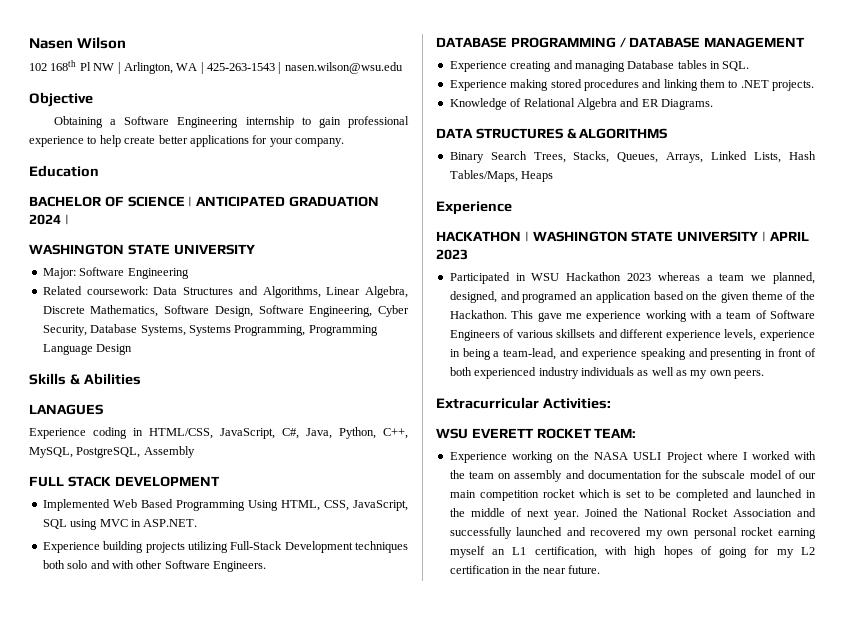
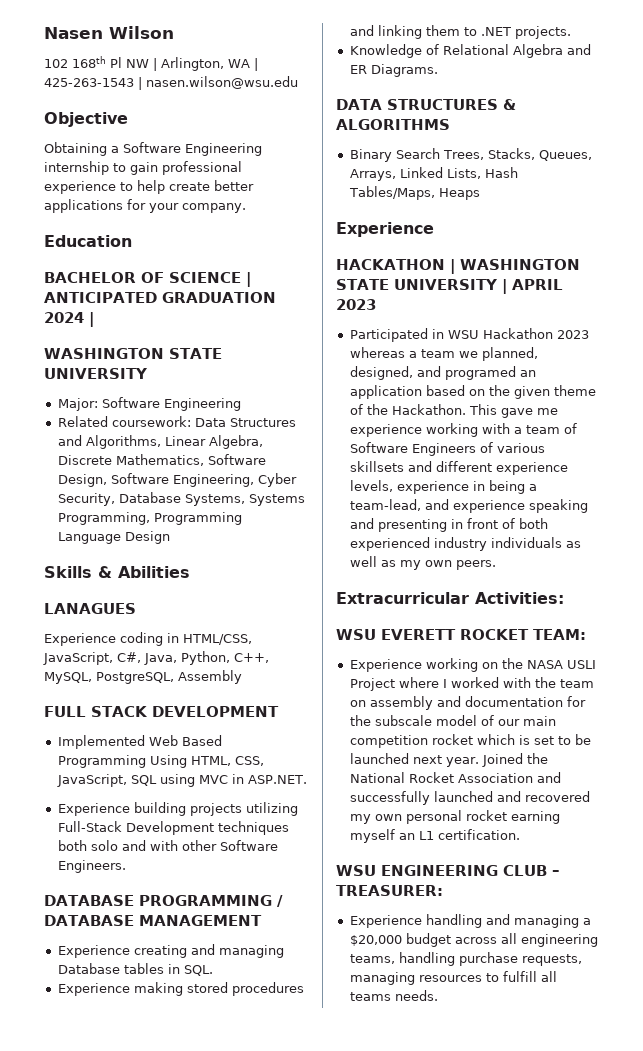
- Experience working on the NASA USLI Project where I worked with the team on assembly and documentation for the subscale model of our main competition rocket which is set to be completed and launched in the middle of next year.
+ Experience working on the NASA USLI Project where I worked with the team on assembly and documentation for the subscale model of our main competition rocket which is set to be launched next year.
- Joined the National Rocket Association and successfully launched and recovered my own personal rocket earning myself an L1 certification, with high hopes of going for my L2 certification in the near future.
+ Joined the National Rocket Association and successfully launched and recovered my own personal rocket earning myself an L1 certification.
+ WSU ENGINEERING CLUB – TREASURER:
+ Experience handling and managing a $20,000 budget across all engineering teams, handling purchase requests, managing resources to fulfill all teams needs.

